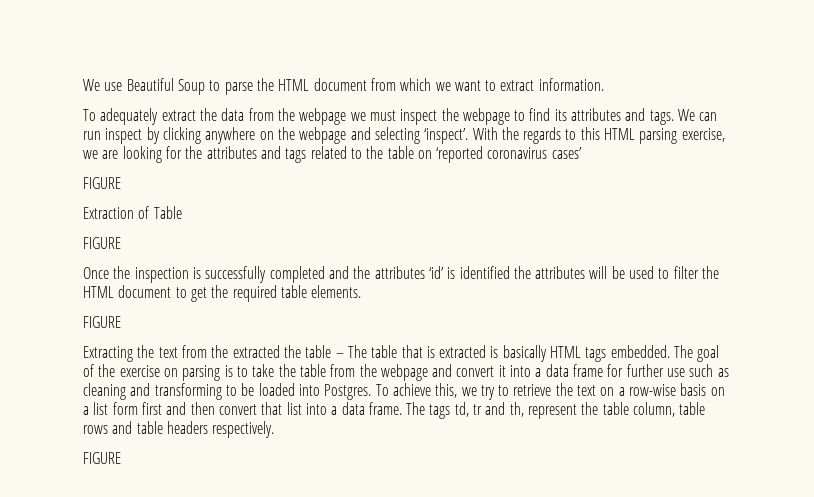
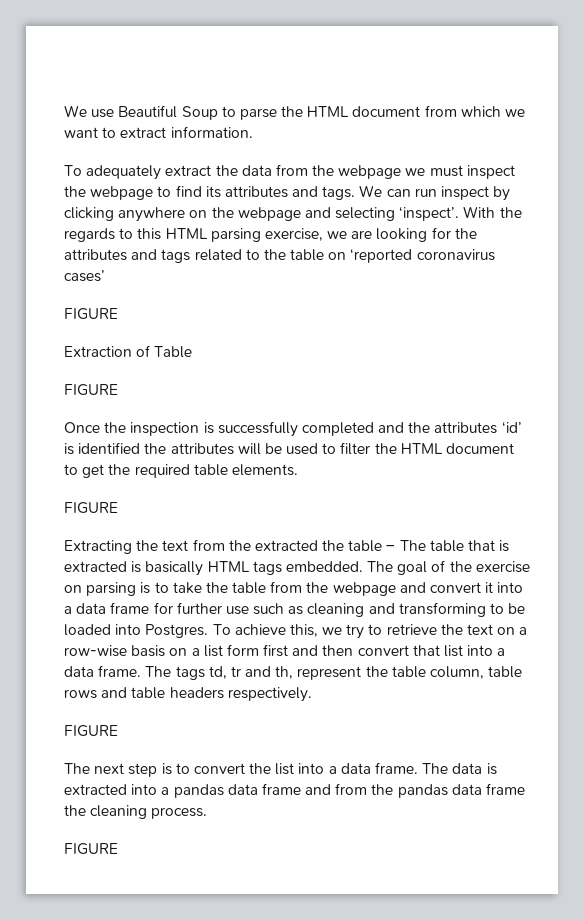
+ The next step is to convert the list into a data frame. The data is extracted into a pandas data frame and from the pandas data frame the cleaning process.
+ FIGURE

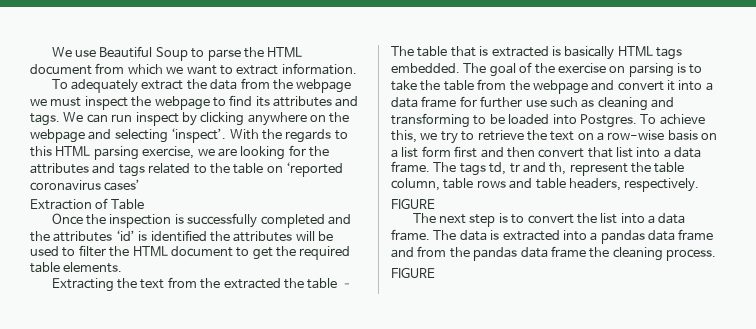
  With the regards to this HTML parsing exercise, we are looking for the attributes and tags related to the table on ‘reported coronavirus cases’
- FIGURE
  Extraction of Table
- FIGURE
  Once the inspection is successfully completed and the attributes ‘id’ is identified the attributes will be used to filter the HTML document to get the required table elements.
- FIGURE
- The tags td, tr and th, represent the table column, table rows and table headers respectively.
+ The tags td, tr and th, represent the table column, table rows and table headers, respectively.

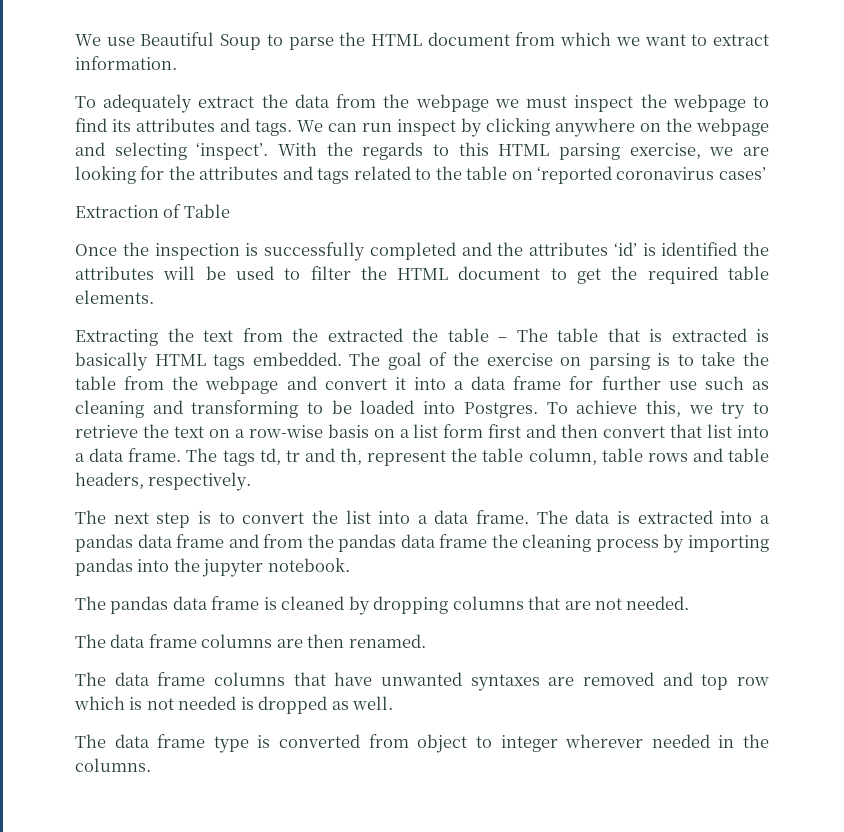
  The tags td, tr and th, represent the table column, table rows and table headers, respectively.
- FIGURE
- The data is extracted into a pandas data frame and from the pandas data frame the cleaning process.
- FIGURE
+ The data is extracted into a pandas data frame and from the pandas data frame the cleaning process by importing pandas into the jupyter notebook.
+ The pandas data frame is cleaned by dropping columns that are not needed.
+ The data frame columns are then renamed.
+ The data frame columns that have unwanted syntaxes are removed and top row which is not needed is dropped as well.
+ The data frame type is converted from object to integer wherever needed in the columns.

